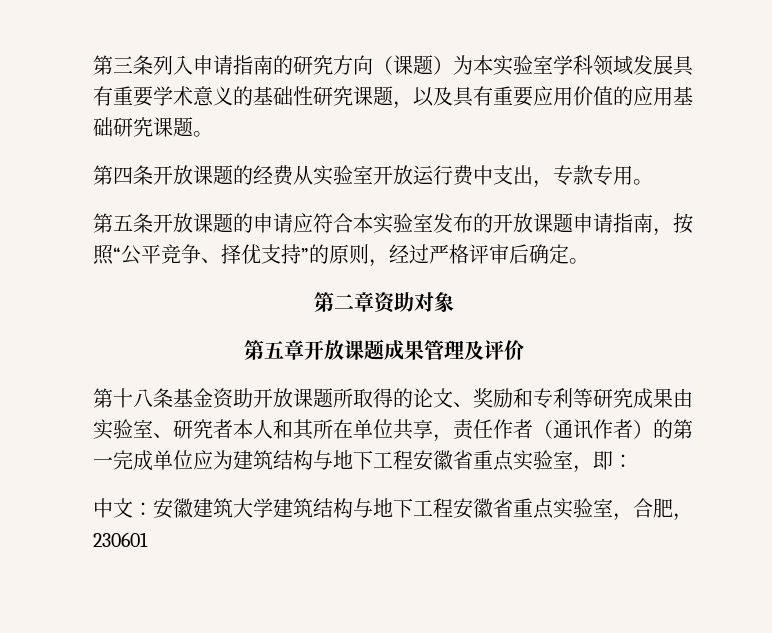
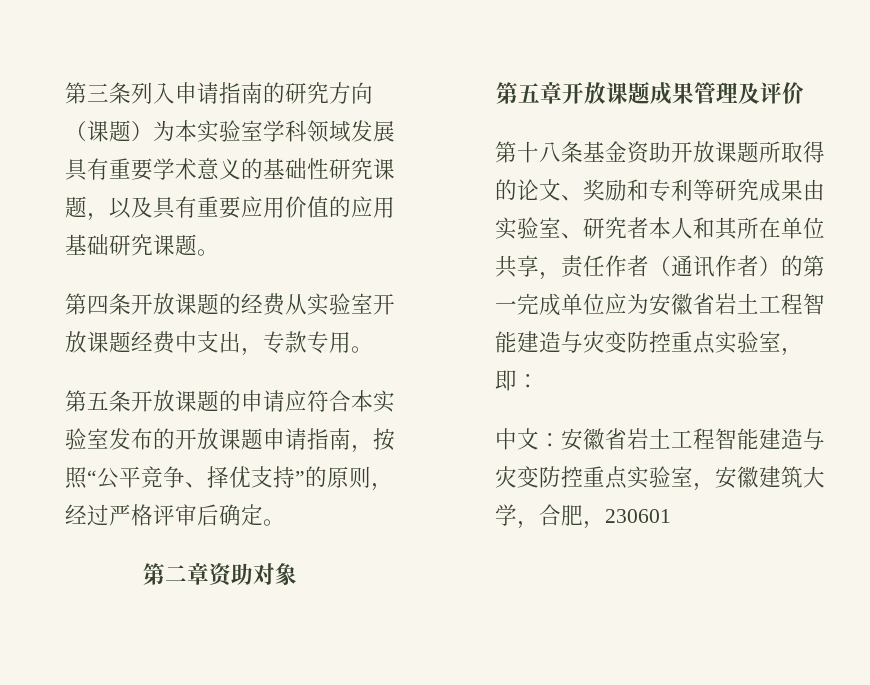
- 第四条开放课题的经费从实验室开放运行费中支出，专款专用。
+ 第四条开放课题的经费从实验室开放课题经费中支出，专款专用。
- 第十八条基金资助开放课题所取得的论文、奖励和专利等研究成果由实验室、研究者本人和其所在单位共享，责任作者（通讯作者）的第一完成单位应为建筑结构与地下工程安徽省重点实验室，即：
+ 第十八条基金资助开放课题所取得的论文、奖励和专利等研究成果由实验室、研究者本人和其所在单位共享，责任作者（通讯作者）的第一完成单位应为安徽省岩土工程智能建造与灾变防控重点实验室，即：
- 中文：安徽建筑大学建筑结构与地下工程安徽省重点实验室，合肥，230601
+ 中文：安徽省岩土工程智能建造与灾变防控重点实验室，安徽建筑大学，合肥，230601

